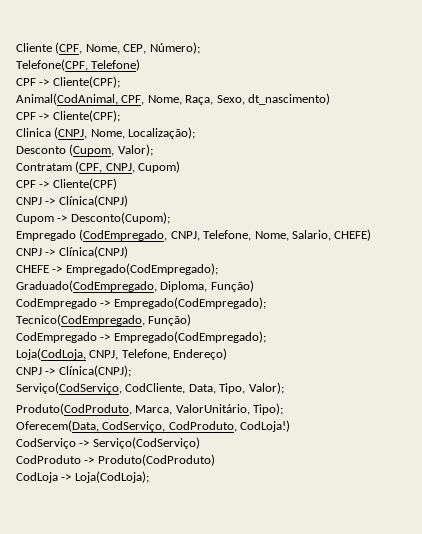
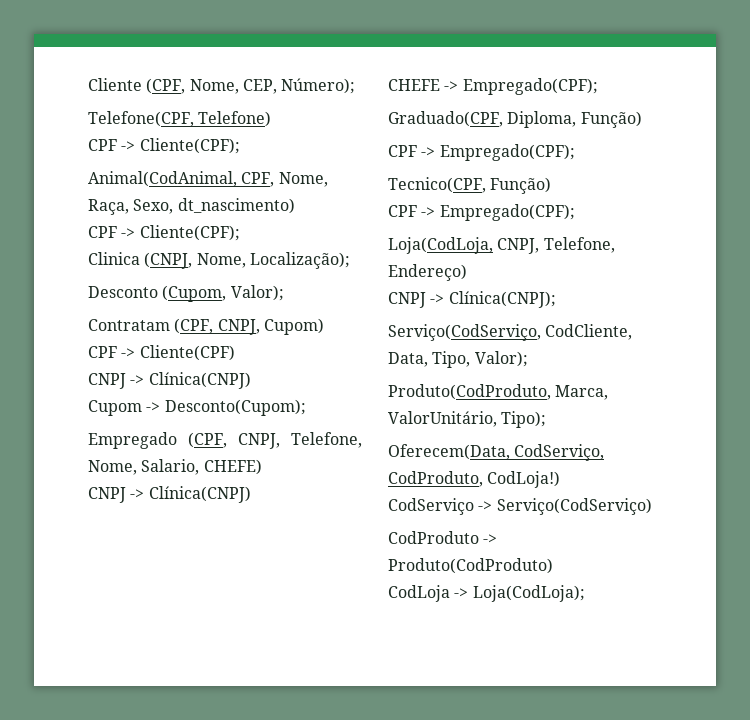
- Empregado (CodEmpregado, CNPJ, Telefone, Nome, Salario, CHEFE)
+ Empregado (CPF, CNPJ, Telefone, Nome, Salario, CHEFE)
- CHEFE -> Empregado(CodEmpregado);
- Graduado(CodEmpregado, Diploma, Função)
- CodEmpregado -> Empregado(CodEmpregado);
- Tecnico(CodEmpregado, Função)
- CodEmpregado -> Empregado(CodEmpregado);
+ CHEFE -> Empregado(CPF);
+ Graduado(CPF, Diploma, Função)
+ CPF -> Empregado(CPF);
+ Tecnico(CPF, Função)
+ CPF -> Empregado(CPF);

